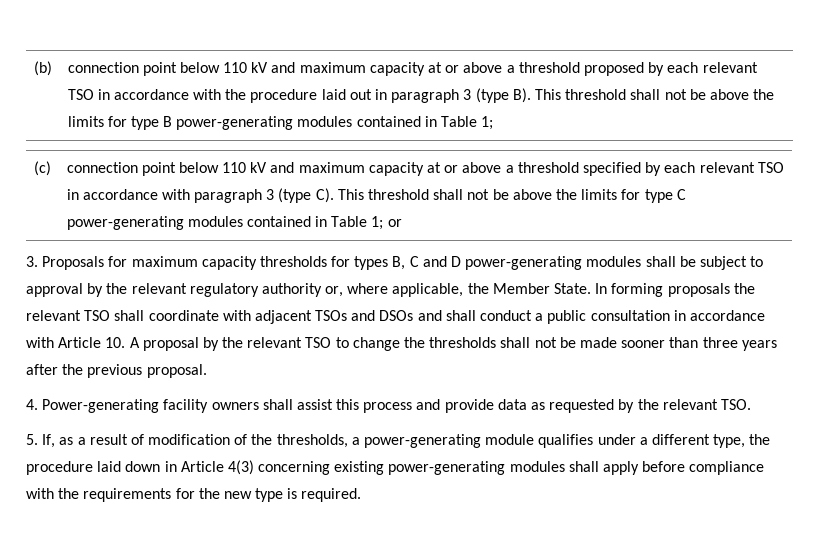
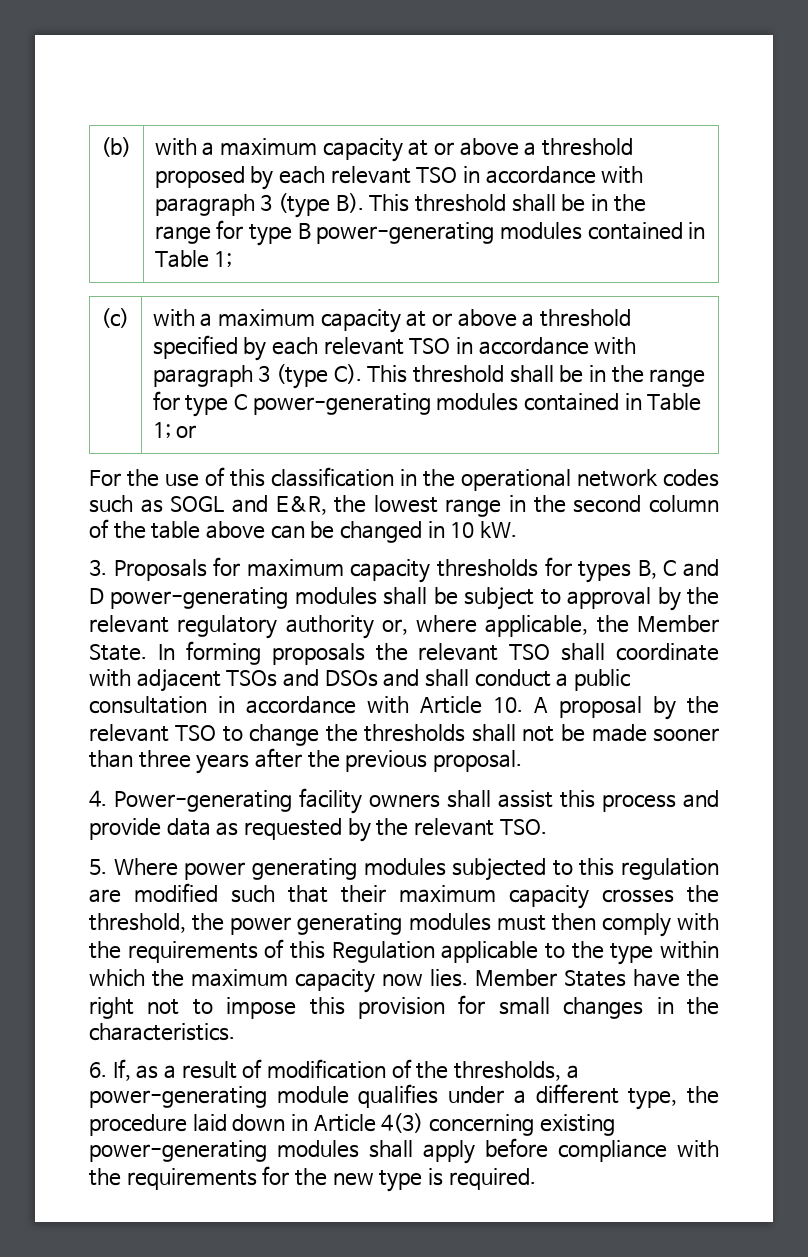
- connection point below 110 kV and maximum capacity at or above a threshold proposed by each relevant TSO in accordance with the procedure laid out in paragraph 3 (type B). This threshold shall not be above the limits for type B power-generating modules contained in Table 1;
+ with a maximum capacity at or above a threshold proposed by each relevant TSO in accordance with paragraph 3 (type B). This threshold shall be in the range for type B power-generating modules contained in Table 1;
- connection point below 110 kV and maximum capacity at or above a threshold specified by each relevant TSO in accordance with paragraph 3 (type C). This threshold shall not be above the limits for type C power-generating modules contained in Table 1; or
+ with a maximum capacity at or above a threshold specified by each relevant TSO in accordance with paragraph 3 (type C). This threshold shall be in the range for type C power-generating modules contained in Table 1; or
+ For the use of this classification in the operational network codes such as SOGL and E&R, the lowest range in the second column of the table above can be changed in 10 kW.
- 5. If, as a result of modification of the thresholds, a power-generating module qualifies under a different type, the procedure laid down in Article 4(3) concerning existing power-generating modules shall apply before compliance with the requirements for the new type is required.
+ 5. Where power generating modules subjected to this regulation are modified such that their maximum capacity crosses the threshold, the power generating modules must then comply with the requirements of this Regulation applicable to the type within which the maximum capacity now lies. Member States have the right not to impose this provision for small changes in the characteristics.
+ 6. If, as a result of modification of the thresholds, a power-generating module qualifies under a different type, the procedure laid down in Article 4(3) concerning existing power-generating modules shall apply before compliance with the requirements for the new type is required.

